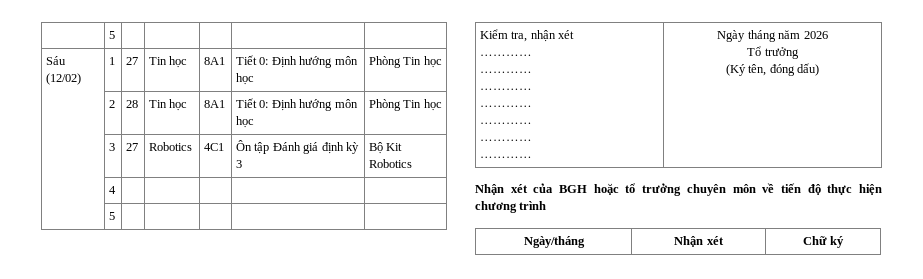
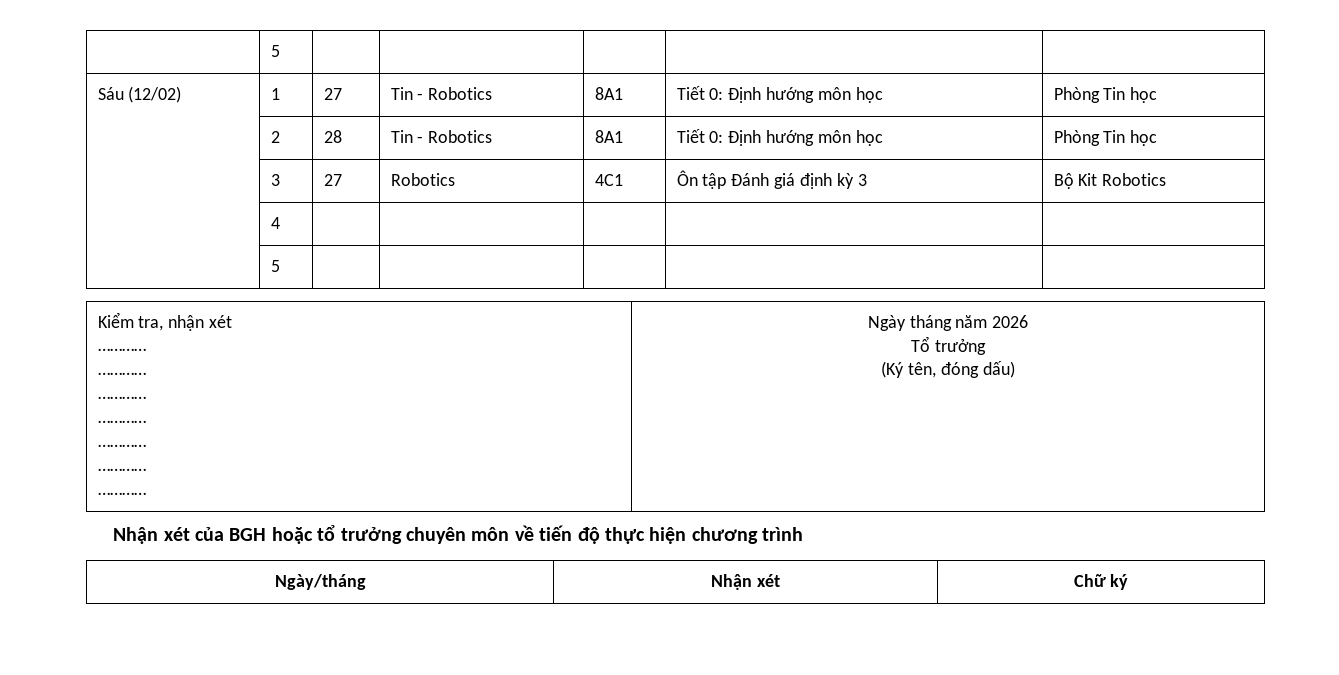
- Sáu (12/02) | 1 | 27 | Tin học | 8A1 | Tiết 0: Định hướng môn học | Phòng Tin học
+ Sáu (12/02) | 1 | 27 | Tin - Robotics | 8A1 | Tiết 0: Định hướng môn học | Phòng Tin học
- | 2 | 28 | Tin học | 8A1 | Tiết 0: Định hướng môn học | Phòng Tin học
+ | 2 | 28 | Tin - Robotics | 8A1 | Tiết 0: Định hướng môn học | Phòng Tin học

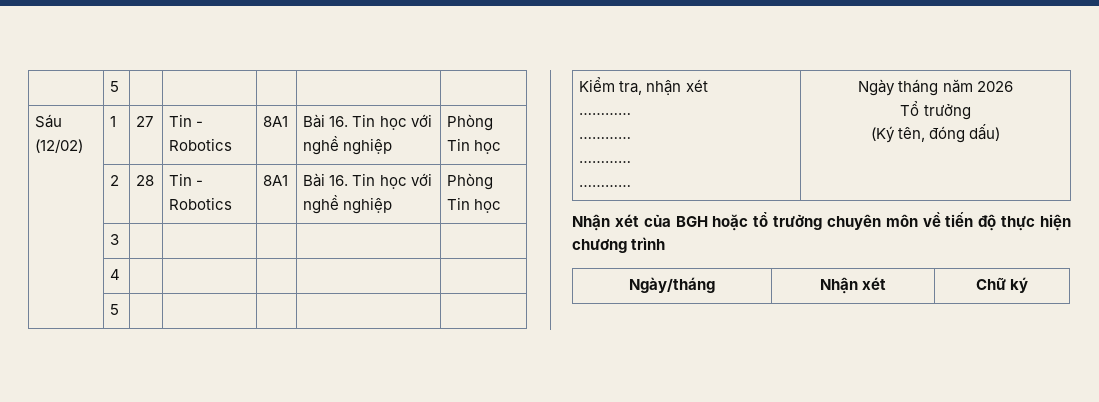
- Sáu (12/02) | 1 | 27 | Tin - Robotics | 8A1 | Tiết 0: Định hướng môn học | Phòng Tin học
+ Sáu (12/02) | 1 | 27 | Tin - Robotics | 8A1 | Bài 16. Tin học với nghề nghiệp | Phòng Tin học
- | 2 | 28 | Tin - Robotics | 8A1 | Tiết 0: Định hướng môn học | Phòng Tin học
- | 3 | 27 | Robotics | 4C1 | Ôn tập Đánh giá định kỳ 3 | Bộ Kit Robotics
+ | 2 | 28 | Tin - Robotics | 8A1 | Bài 16. Tin học với nghề nghiệp | Phòng Tin học
+ | 3 | | | | |
  Kiểm tra, nhận xét
- …………
- …………
- …………

